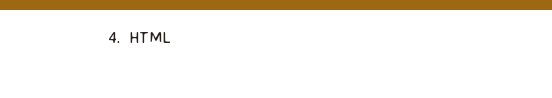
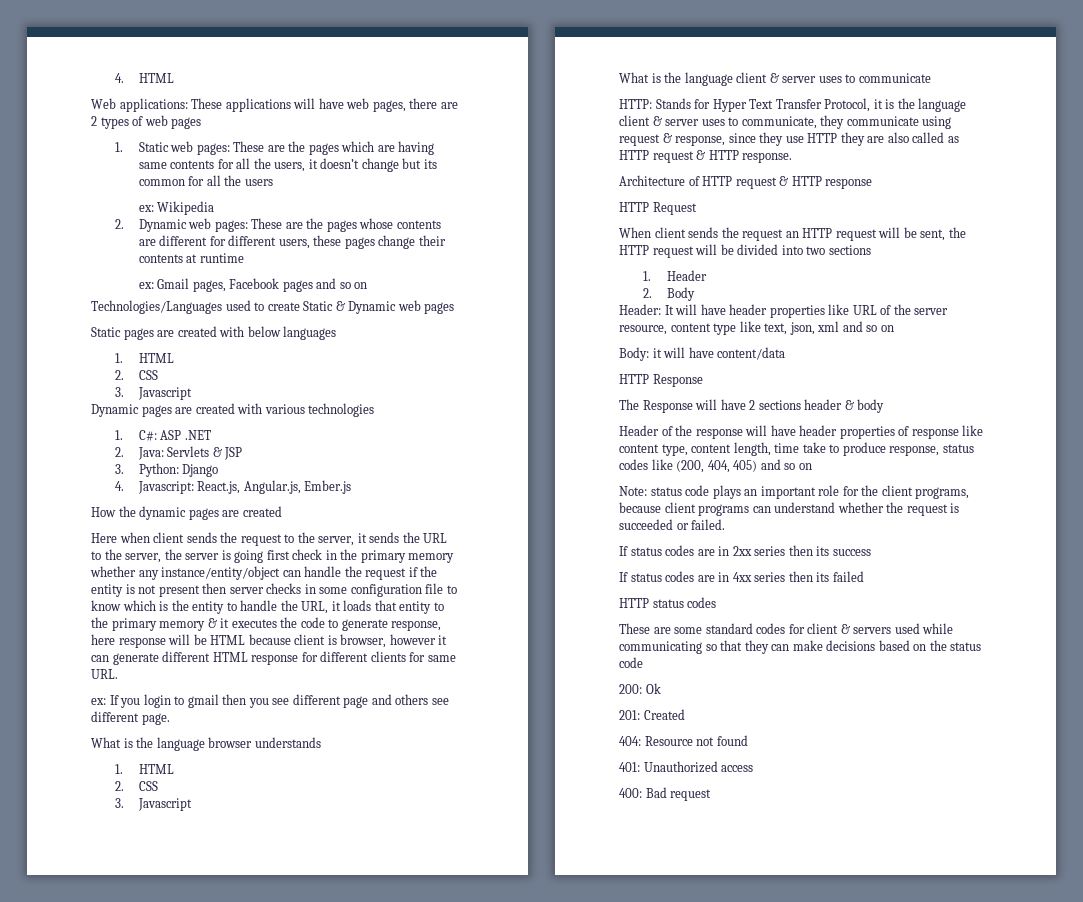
+ Web applications: These applications will have web pages, there are 2 types of web pages
+ 1. Static web pages: These are the pages which are having same contents for all the users, it doesn’t change but its common for all the users
+ ex: Wikipedia
+ 2. Dynamic web pages: These are the pages whose contents are different for different users, these pages change their contents at runtime
+ ex: Gmail pages, Facebook pages and so on
+ Technologies/Languages used to create Static & Dynamic web pages
+ Static pages are created with below languages
+ 1. HTML
+ 2. CSS
+ 3. Javascript
+ Dynamic pages are created with various technologies
+ 1. C#: ASP .NET
+ 2. Java: Servlets & JSP
+ 3. Python: Django
+ 4. Javascript: React.js, Angular.js, Ember.js
+ How the dynamic pages are created
+ Here when client sends the request to the server, it sends the URL to the server, the server is going first check in the primary memory whether any instance/entity/object can handle the request if the entity is not present then server checks in some configuration file to know which is the entity to handle the URL, it loads that entity to the primary memory & it executes the code to generate response, here response will be HTML because client is browser, however it can generate different HTML response for different clients for same URL.
+ ex: If you login to gmail then you see different page and others see different page.
+ What is the language browser understands
+ 1. HTML
+ 2. CSS
+ 3. Javascript
+ What is the language client & server uses to communicate
+ HTTP: Stands for Hyper Text Transfer Protocol, it is the language client & server uses to communicate, they communicate using request & response, since they use HTTP they are also called as HTTP request & HTTP response.
+ Architecture of HTTP request & HTTP response
+ HTTP Request
+ When client sends the request an HTTP request will be sent, the HTTP request will be divided into two sections
+ 1. Header
+ 2. Body
+ Header: It will have header properties like URL of the server resource, content type like text, json, xml and so on
+ Body: it will have content/data
+ HTTP Response
+ The Response will have 2 sections header & body
+ Header of the response will have header properties of response like content type, content length, time take to produce response, status codes like (200, 404, 405) and so on
+ Note: status code plays an important role for the client programs, because client programs can understand whether the request is succeeded or failed.
+ If status codes are in 2xx series then its success
+ If status codes are in 4xx series then its failed
+ HTTP status codes
+ These are some standard codes for client & servers used while communicating so that they can make decisions based on the status code
+ 200: Ok
+ 201: Created
+ 404: Resource not found
+ 401: Unauthorized access
+ 400: Bad request

